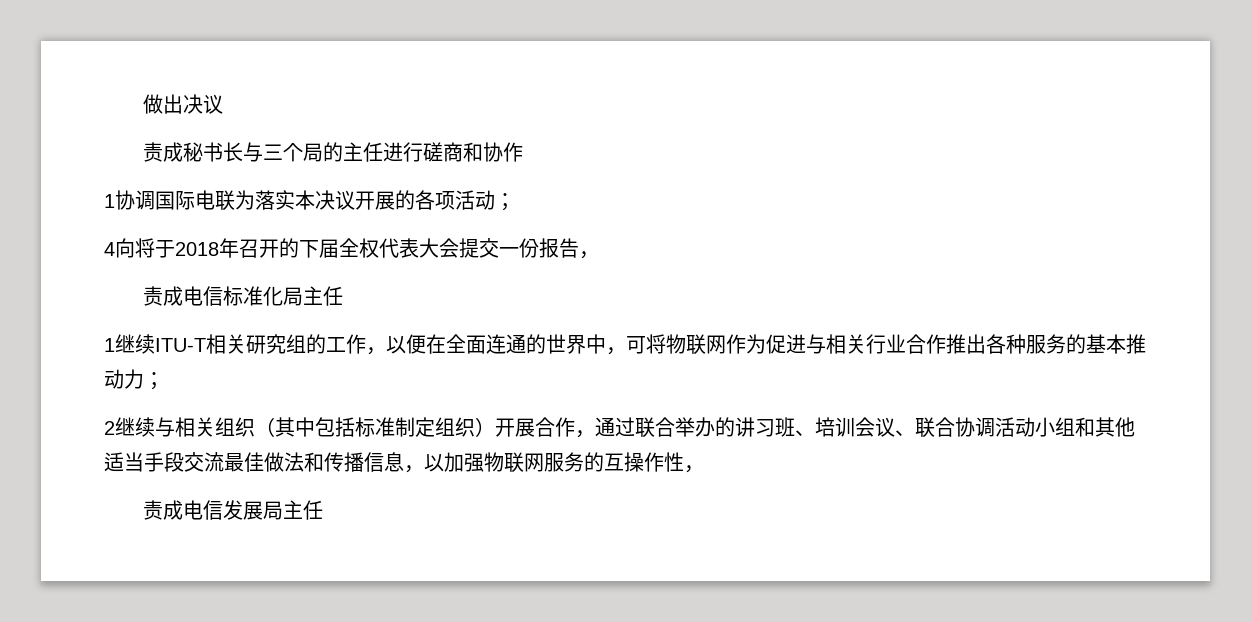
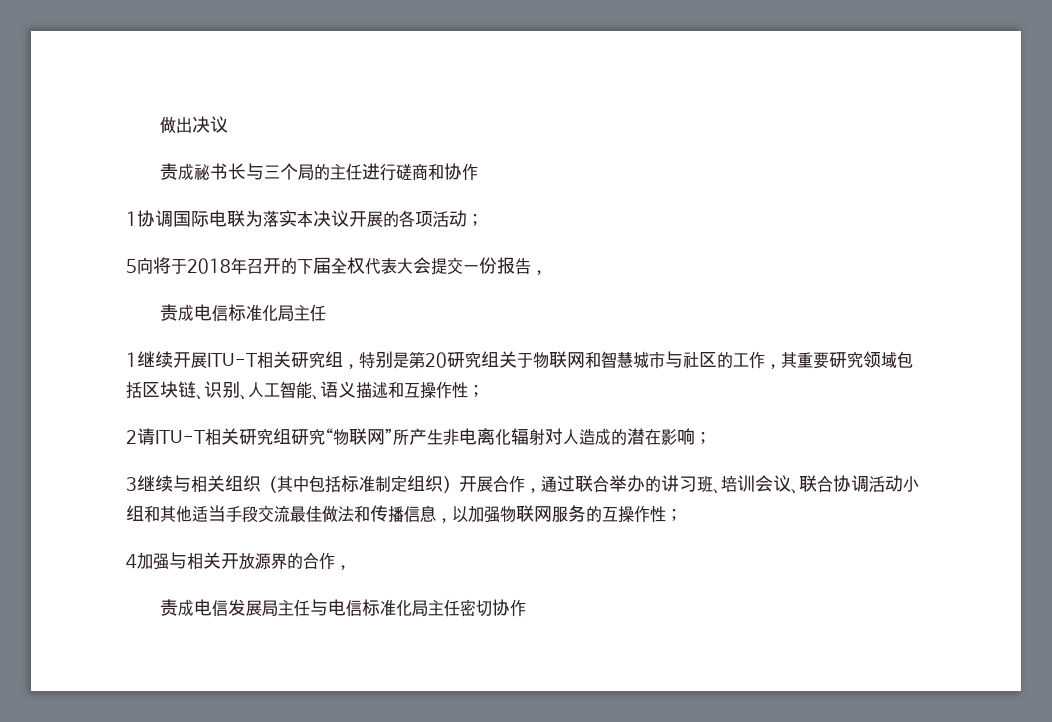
- 4向将于2018年召开的下届全权代表大会提交一份报告，
+ 5向将于2018年召开的下届全权代表大会提交一份报告，
- 1继续ITU-T相关研究组的工作，以便在全面连通的世界中，可将物联网作为促进与相关行业合作推出各种服务的基本推动力；
- 2继续与相关组织（其中包括标准制定组织）开展合作，通过联合举办的讲习班、培训会议、联合协调活动小组和其他适当手段交流最佳做法和传播信息，以加强物联网服务的互操作性，
+ 1继续开展ITU-T相关研究组，特别是第20研究组关于物联网和智慧城市与社区的工作，其重要研究领域包括区块链、识别、人工智能、语义描述和互操作性；
+ 2请ITU-T相关研究组研究“物联网”所产生非电离化辐射对人造成的潜在影响；
+ 3继续与相关组织（其中包括标准制定组织）开展合作，通过联合举办的讲习班、培训会议、联合协调活动小组和其他适当手段交流最佳做法和传播信息，以加强物联网服务的互操作性；
+ 4加强与相关开放源界的合作，
- 责成电信发展局主任
+ 责成电信发展局主任与电信标准化局主任密切协作

